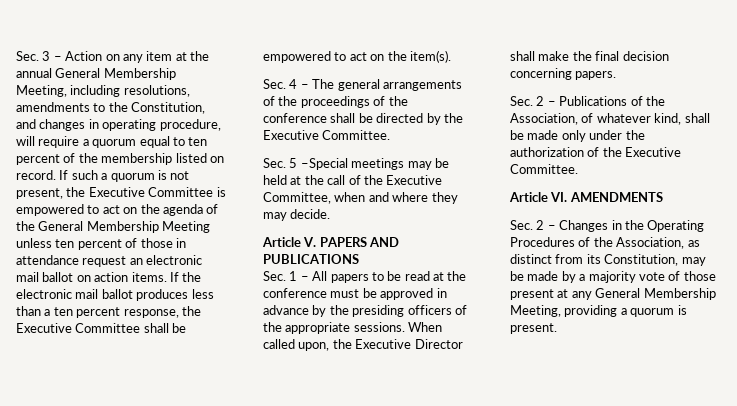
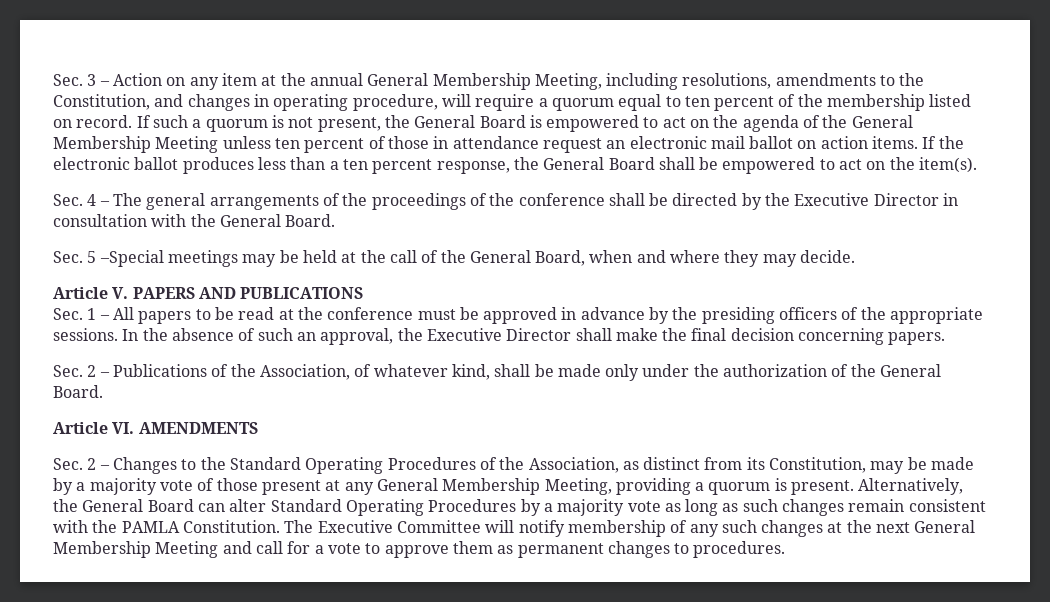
- If such a quorum is not present, the Executive Committee is empowered to act on the agenda of the General Membership Meeting unless ten percent of those in attendance request an electronic mail ballot on action items.
+ If such a quorum is not present, the General Board is empowered to act on the agenda of the General Membership Meeting unless ten percent of those in attendance request an electronic mail ballot on action items.
- If the electronic mail ballot produces less than a ten percent response, the Executive Committee shall be empowered to act on the item(s).
+ If the electronic ballot produces less than a ten percent response, the General Board shall be empowered to act on the item(s).
- Sec. 4 – The general arrangements of the proceedings of the conference shall be directed by the Executive Committee.
+ Sec. 4 – The general arrangements of the proceedings of the conference shall be directed by the Executive Director in consultation with the General Board.
- Sec. 5 –Special meetings may be held at the call of the Executive Committee, when and where they may decide.
+ Sec. 5 –Special meetings may be held at the call of the General Board, when and where they may decide.
- When called upon, the Executive Director shall make the final decision concerning papers.
+ In the absence of such an approval, the Executive Director shall make the final decision concerning papers.
- Sec. 2 – Publications of the Association, of whatever kind, shall be made only under the authorization of the Executive Committee.
+ Sec. 2 – Publications of the Association, of whatever kind, shall be made only under the authorization of the General Board.
- Sec. 2 – Changes in the Operating Procedures of the Association, as distinct from its Constitution, may be made by a majority vote of those present at any General Membership Meeting, providing a quorum is present.
+ Sec. 2 – Changes to the Standard Operating Procedures of the Association, as distinct from its Constitution, may be made by a majority vote of those present at any General Membership Meeting, providing a quorum is present.
+ Alternatively, the General Board can alter Standard Operating Procedures by a majority vote as long as such changes remain consistent with the PAMLA Constitution. The Executive Committee will notify membership of any such changes at the next General Membership Meeting and call for a vote to approve them as permanent changes to procedures.

